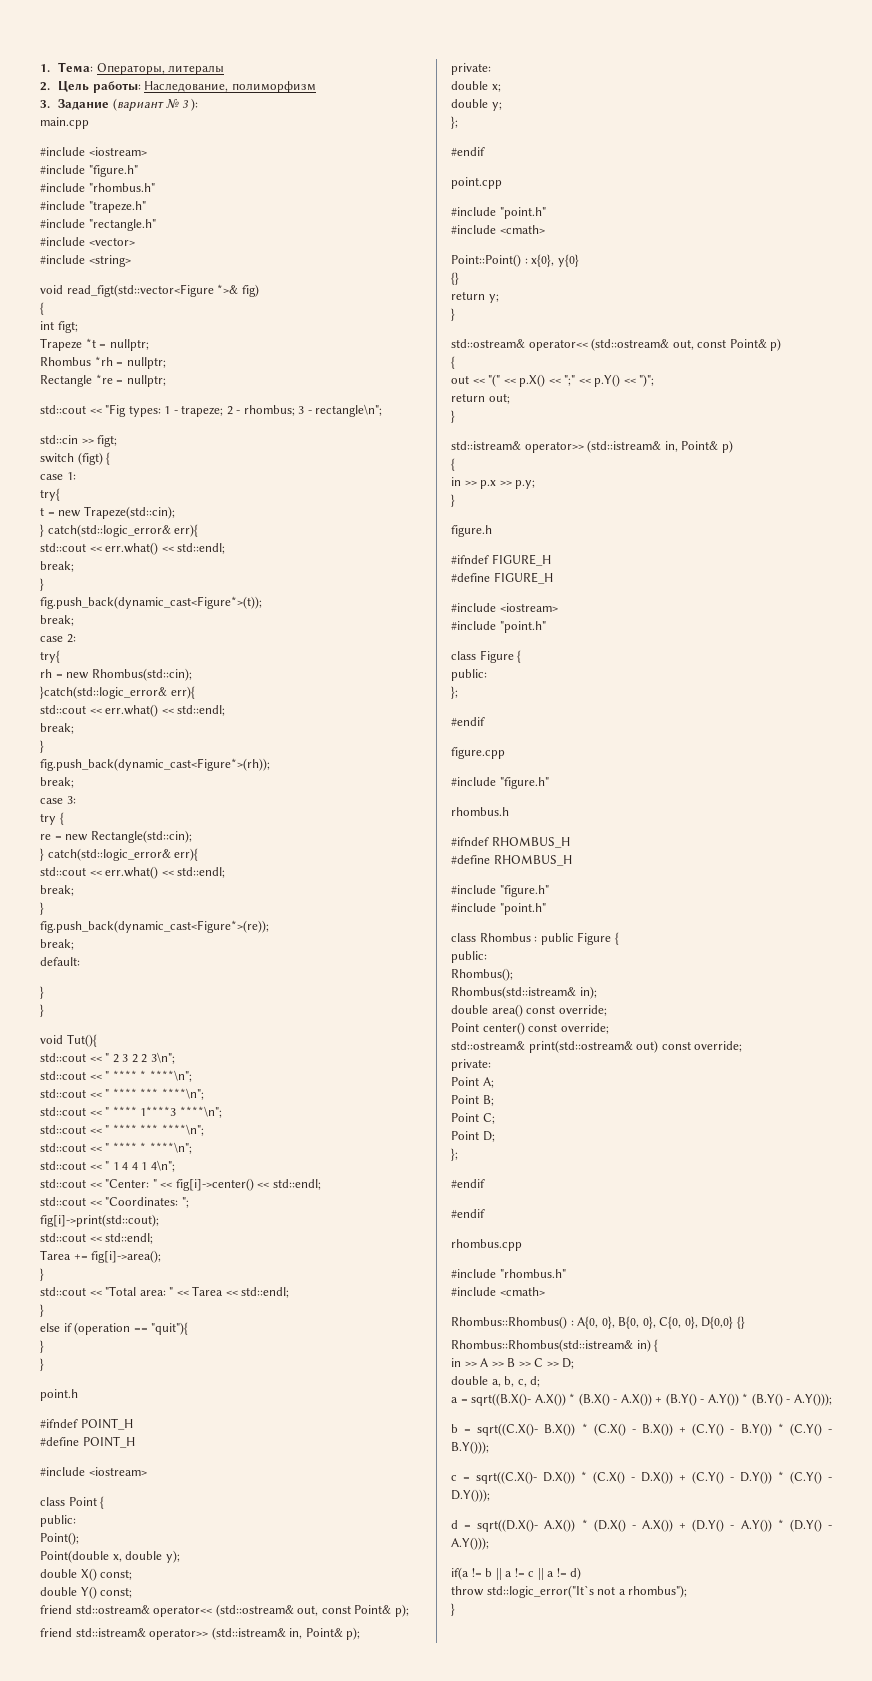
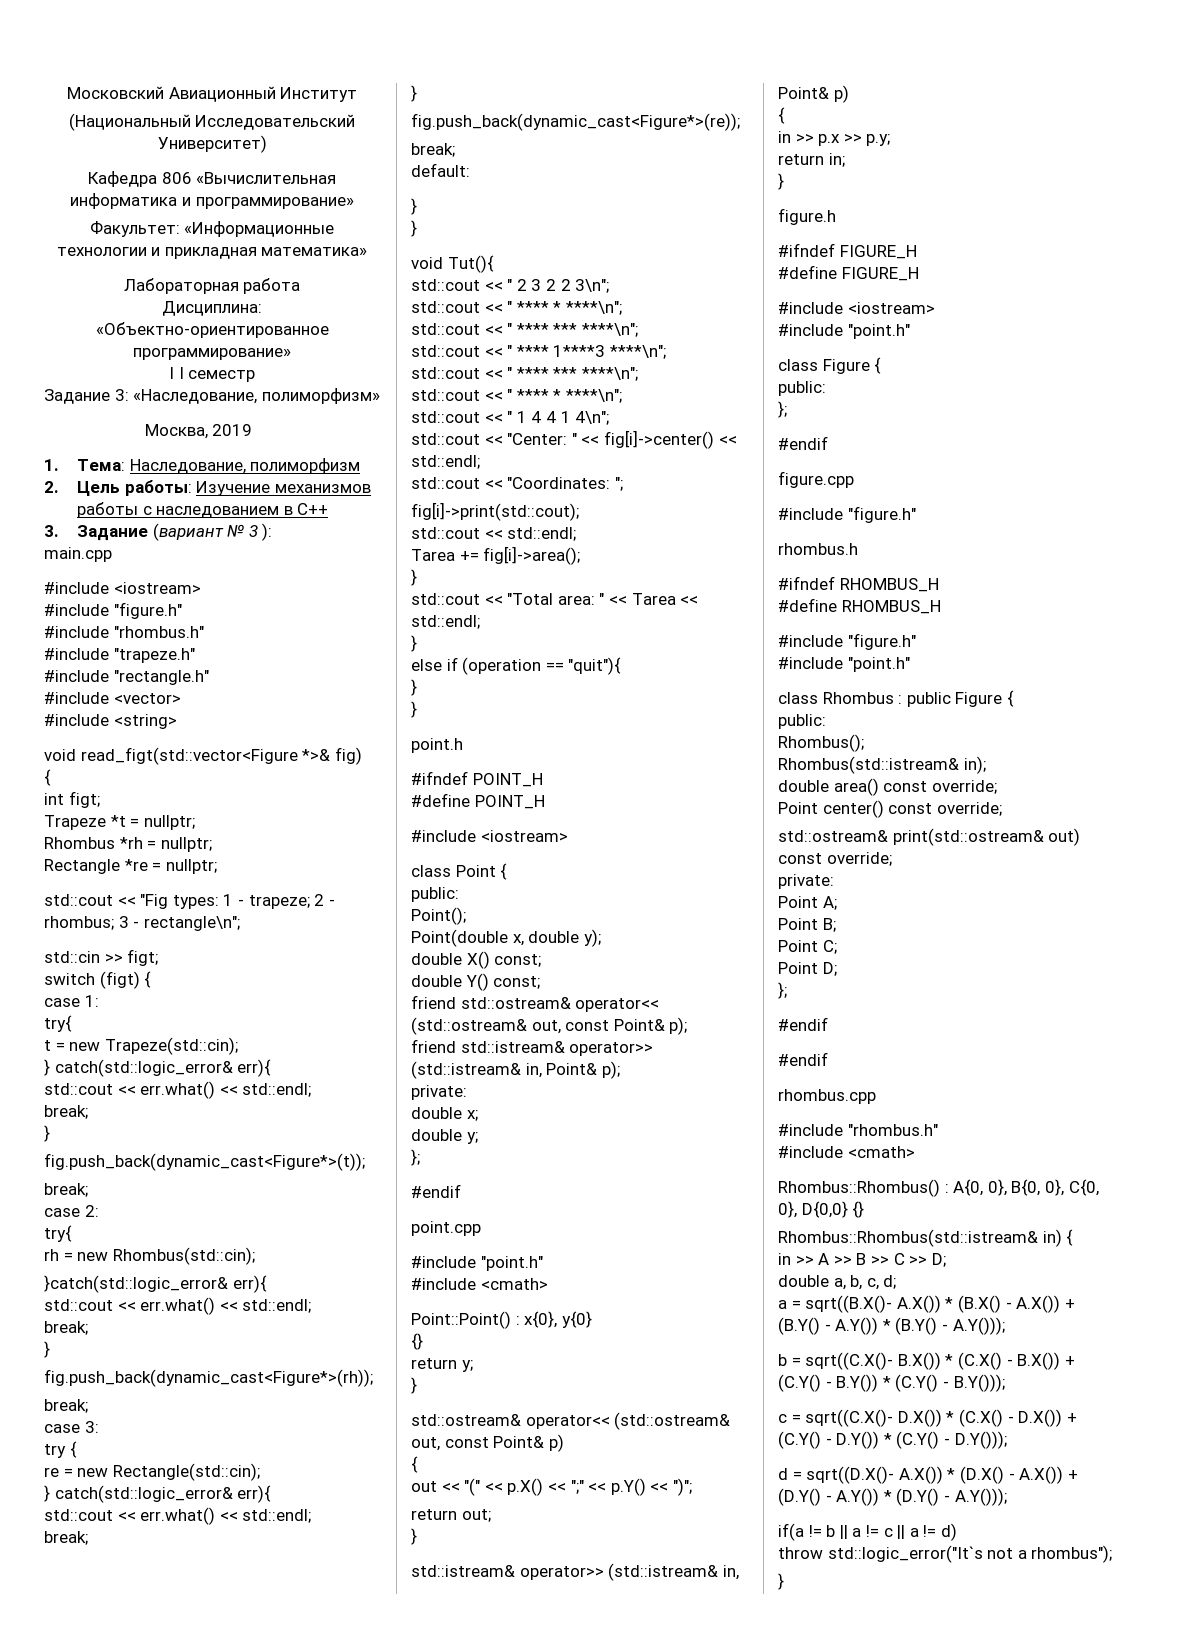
- 1. Тема: Операторы, литералы
- 2. Цель работы: Наследование, полиморфизм
+ Московский Авиационный Институт
+ (Национальный Исследовательский Университет)
+ Кафедра 806 «Вычислительная информатика и программирование»
+ Факультет: «Информационные технологии и прикладная математика»
+ Лабораторная работа
+ Дисциплина: «Объектно-ориентированное программирование»
+ I I семестр
+ Задание 3: «Наследование, полиморфизм»
+ Москва, 2019
+ 1. Тема: Наследование, полиморфизм
+ 2. Цель работы: Изучение механизмов работы с наследованием в С++
+ return in;

